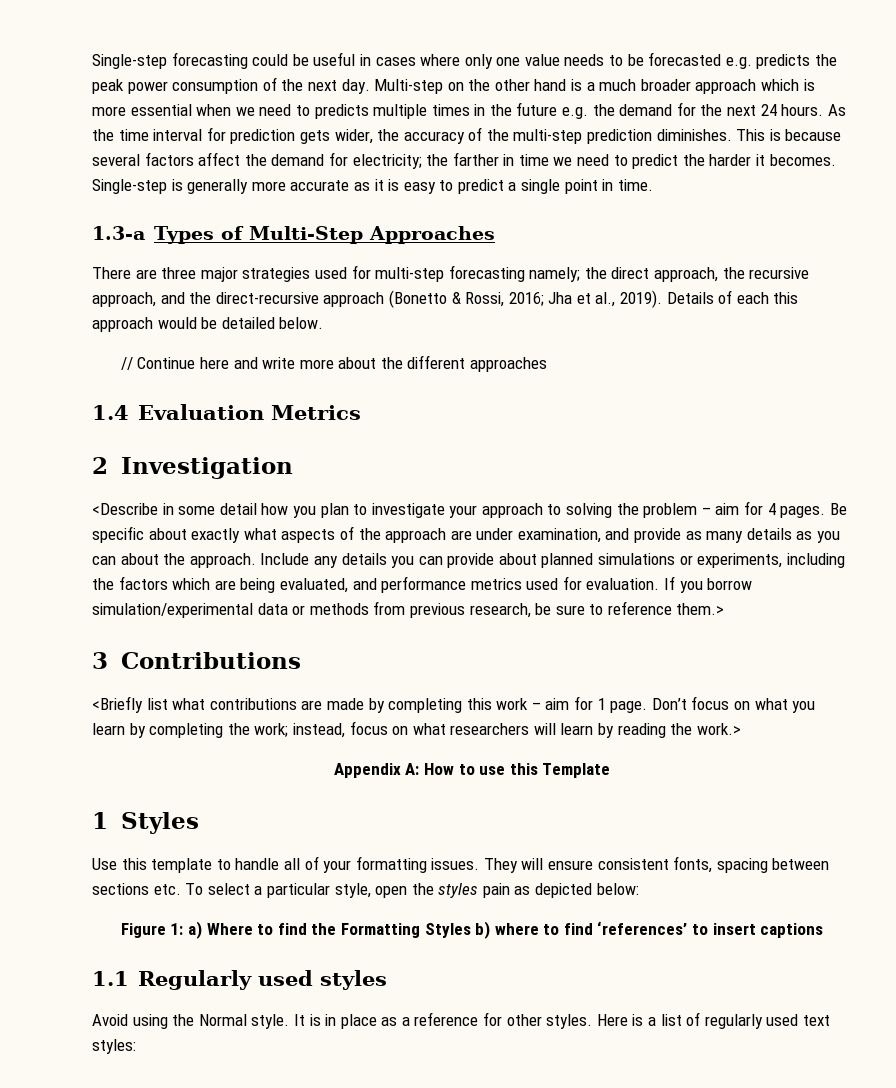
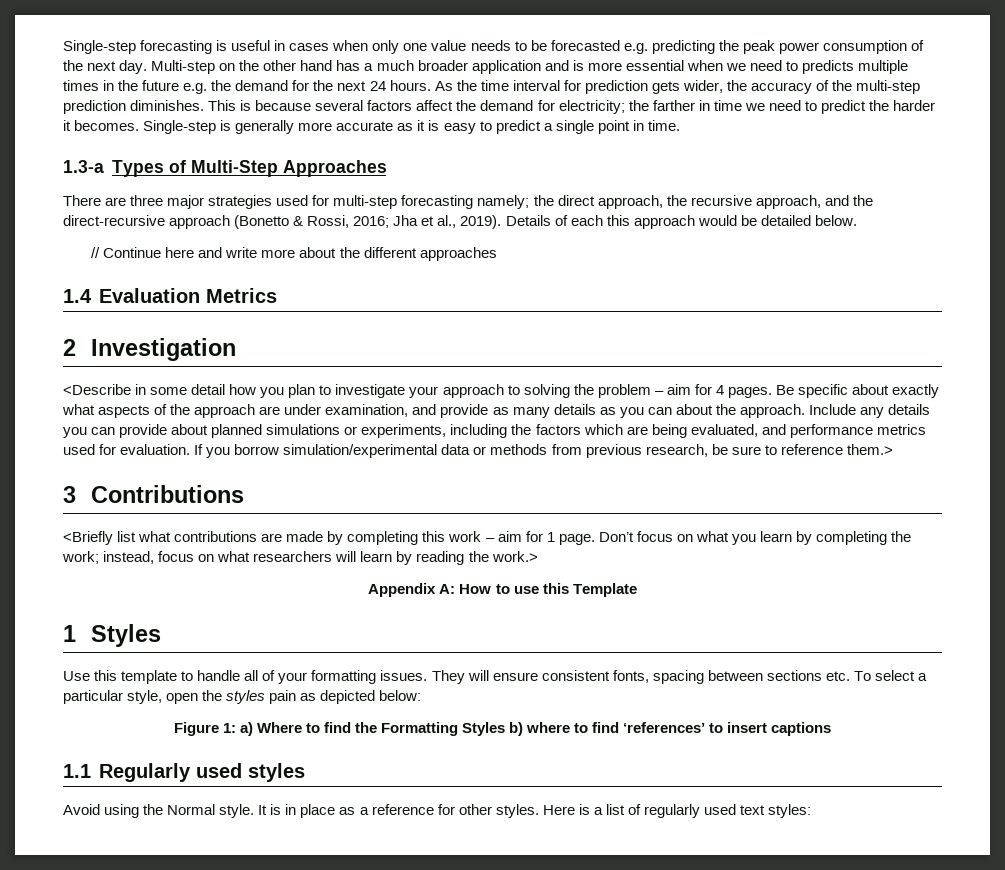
- Single-step forecasting could be useful in cases where only one value needs to be forecasted e.g. predicts the peak power consumption of the next day.
+ Single-step forecasting is useful in cases when only one value needs to be forecasted e.g. predicting the peak power consumption of the next day.
- Multi-step on the other hand is a much broader approach which is more essential when we need to predicts multiple times in the future e.g. the demand for the next 24 hours.
+ Multi-step on the other hand has a much broader application and is more essential when we need to predicts multiple times in the future e.g. the demand for the next 24 hours.

